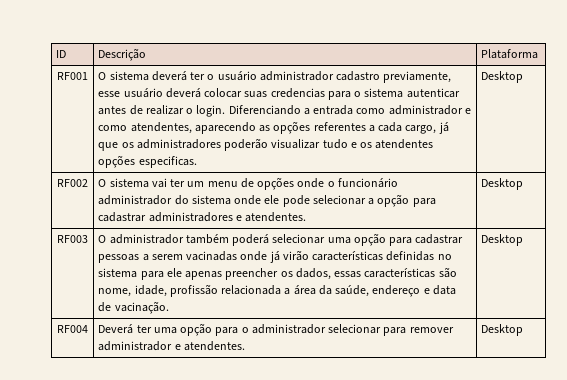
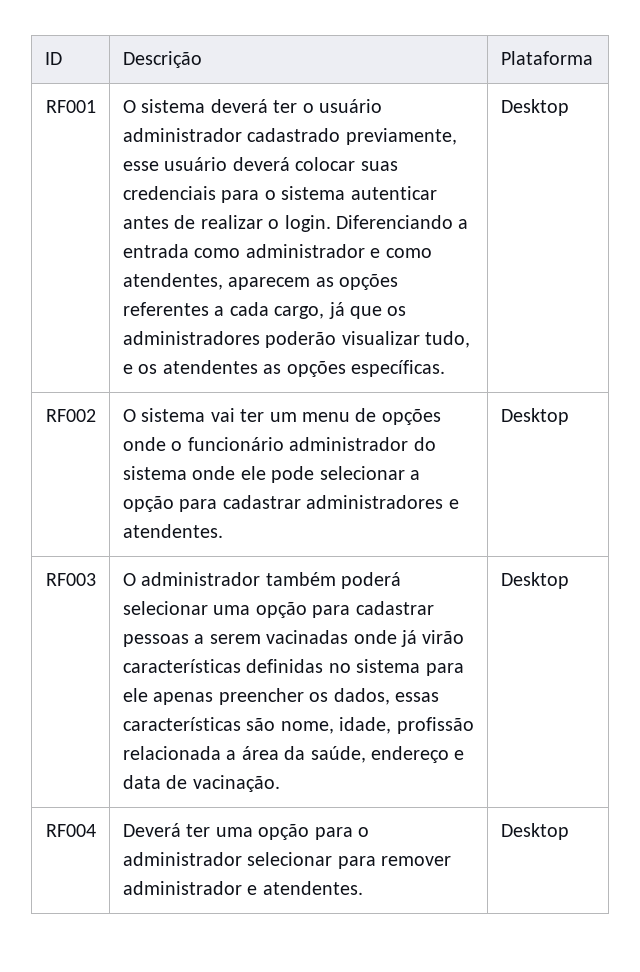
- O sistema deverá ter o usuário administrador cadastro previamente, esse usuário deverá colocar suas credencias para o sistema autenticar antes de realizar o login.
+ O sistema deverá ter o usuário administrador cadastrado previamente, esse usuário deverá colocar suas credenciais para o sistema autenticar antes de realizar o login.
- Diferenciando a entrada como administrador e como atendentes, aparecendo as opções referentes a cada cargo, já que os administradores poderão visualizar tudo e os atendentes opções especificas.
+ Diferenciando a entrada como administrador e como atendentes, aparecem as opções referentes a cada cargo, já que os administradores poderão visualizar tudo, e os atendentes as opções específicas.

